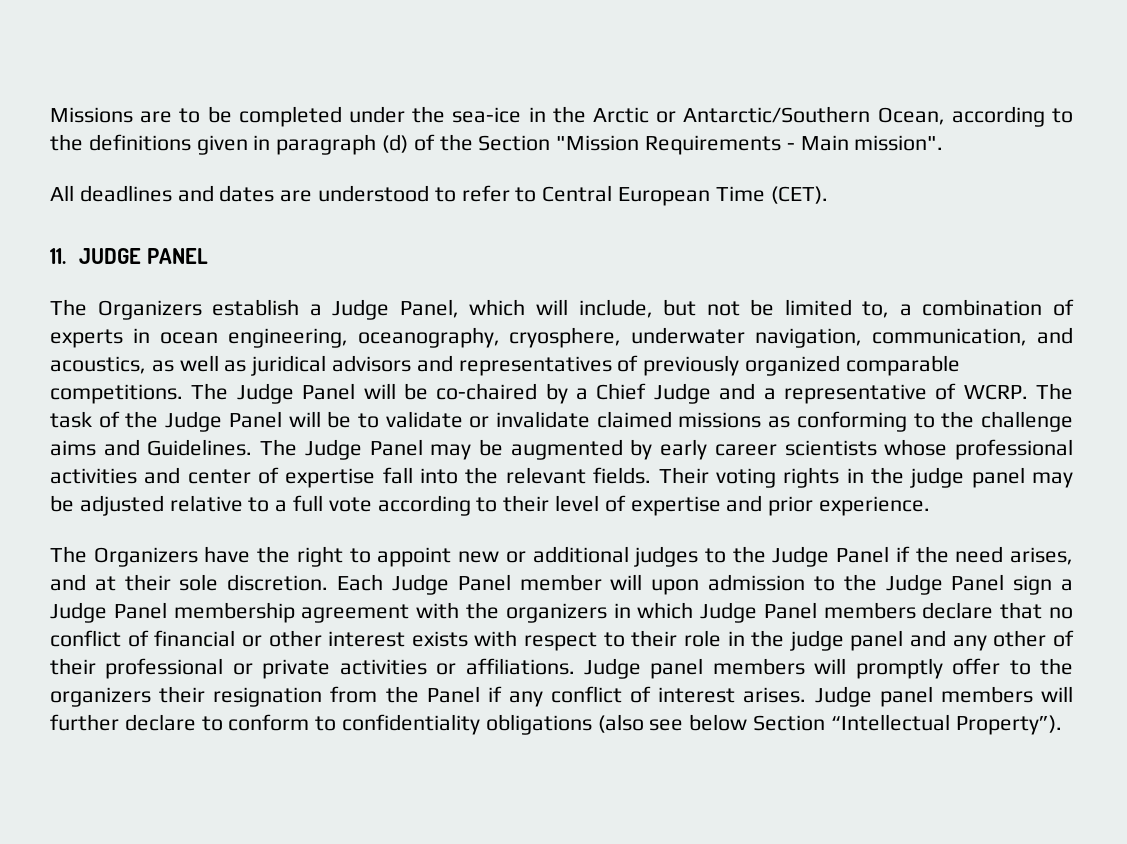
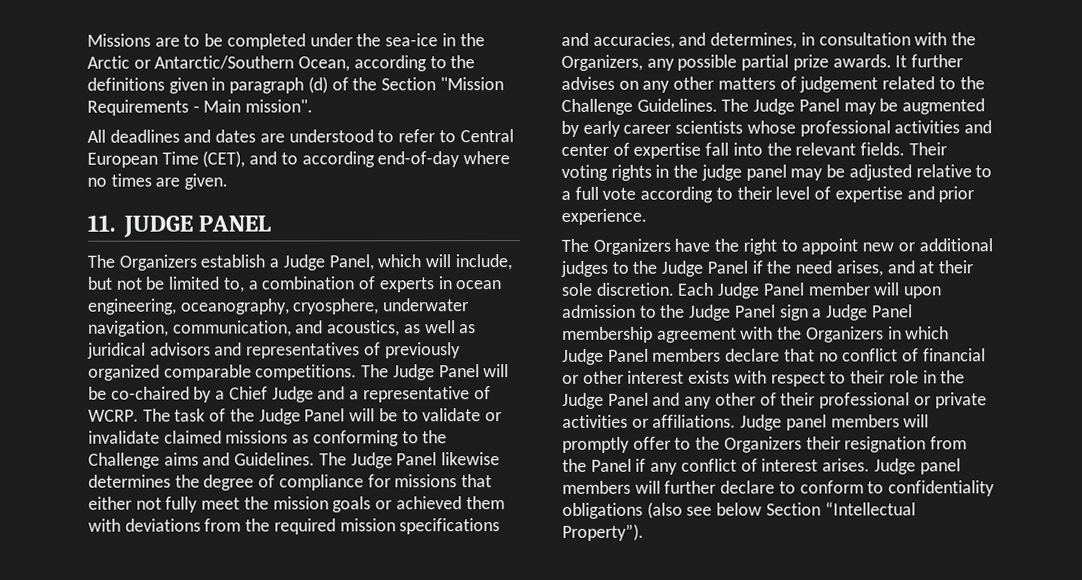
- All deadlines and dates are understood to refer to Central European Time (CET).
+ All deadlines and dates are understood to refer to Central European Time (CET), and to according end-of-day where no times are given.
- The task of the Judge Panel will be to validate or invalidate claimed missions as conforming to the challenge aims and Guidelines.
+ The task of the Judge Panel will be to validate or invalidate claimed missions as conforming to the Challenge aims and Guidelines.
- The Judge Panel may be augmented by early career scientists whose professional activities and center of expertise fall into the relevant fields.
+ The Judge Panel likewise determines the degree of compliance for missions that either not fully meet the mission goals or achieved them with deviations from the required mission specifications and accuracies, and determines, in consultation with the Organizers, any possible partial prize awards. It further advises on any other matters of judgement related to the Challenge Guidelines. The Judge Panel may be augmented by early career scientists whose professional activities and center of expertise fall into the relevant fields.
- Each Judge Panel member will upon admission to the Judge Panel sign a Judge Panel membership agreement with the organizers in which Judge Panel members declare that no conflict of financial or other interest exists with respect to their role in the judge panel and any other of their professional or private activities or affiliations.
+ Each Judge Panel member will upon admission to the Judge Panel sign a Judge Panel membership agreement with the Organizers in which Judge Panel members declare that no conflict of financial or other interest exists with respect to their role in the Judge Panel and any other of their professional or private activities or affiliations.
- Judge panel members will promptly offer to the organizers their resignation from the Panel if any conflict of interest arises.
+ Judge panel members will promptly offer to the Organizers their resignation from the Panel if any conflict of interest arises.

